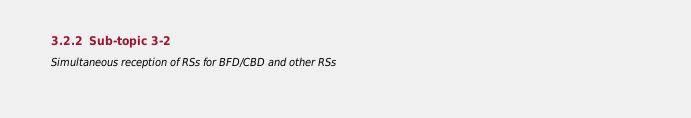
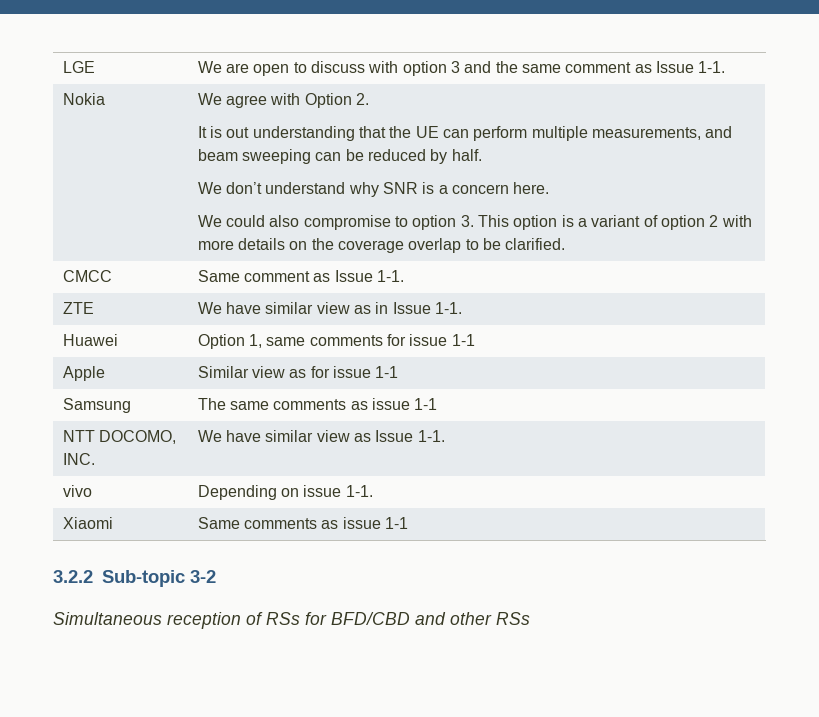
+ LGE | We are open to discuss with option 3 and the same comment as Issue 1-1.
+ Nokia | We agree with Option 2.
+ It is out understanding that the UE can perform multiple measurements, and beam sweeping can be reduced by half.
+ We don’t understand why SNR is a concern here.
+ We could also compromise to option 3. This option is a variant of option 2 with more details on the coverage overlap to be clarified.
+ CMCC | Same comment as Issue 1-1.
+ ZTE | We have similar view as in Issue 1-1.
+ Huawei | Option 1, same comments for issue 1-1
+ Apple | Similar view as for issue 1-1
+ Samsung | The same comments as issue 1-1
+ NTT DOCOMO, INC. | We have similar view as Issue 1-1.
+ vivo | Depending on issue 1-1.
+ Xiaomi | Same comments as issue 1-1

